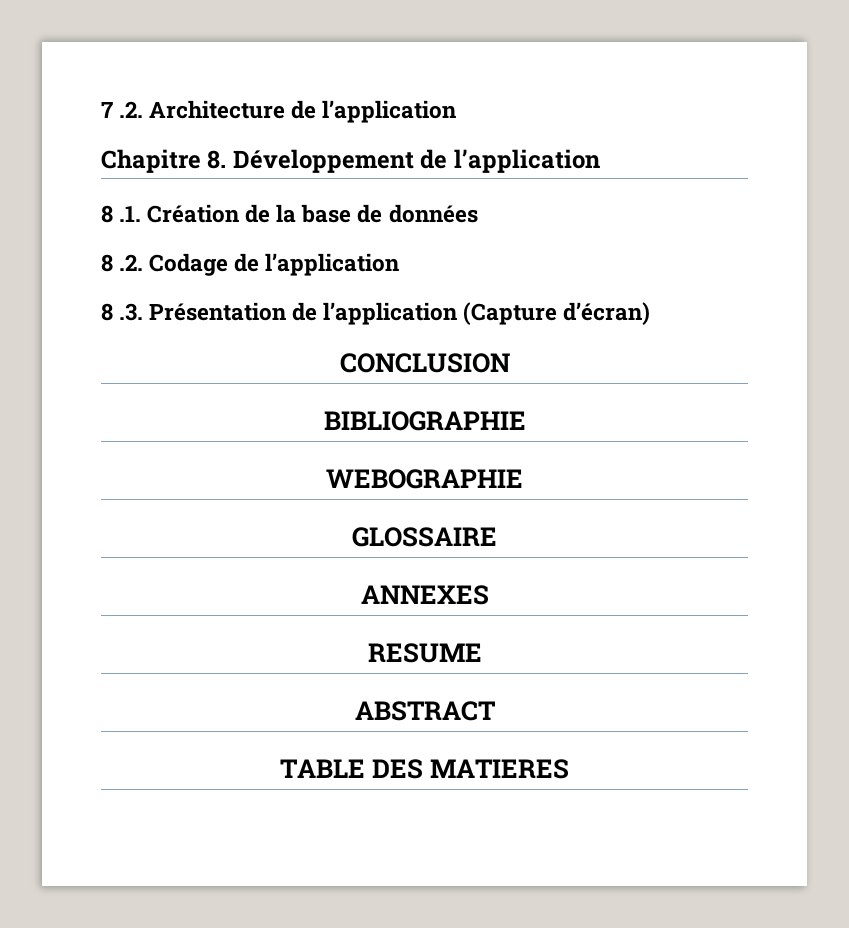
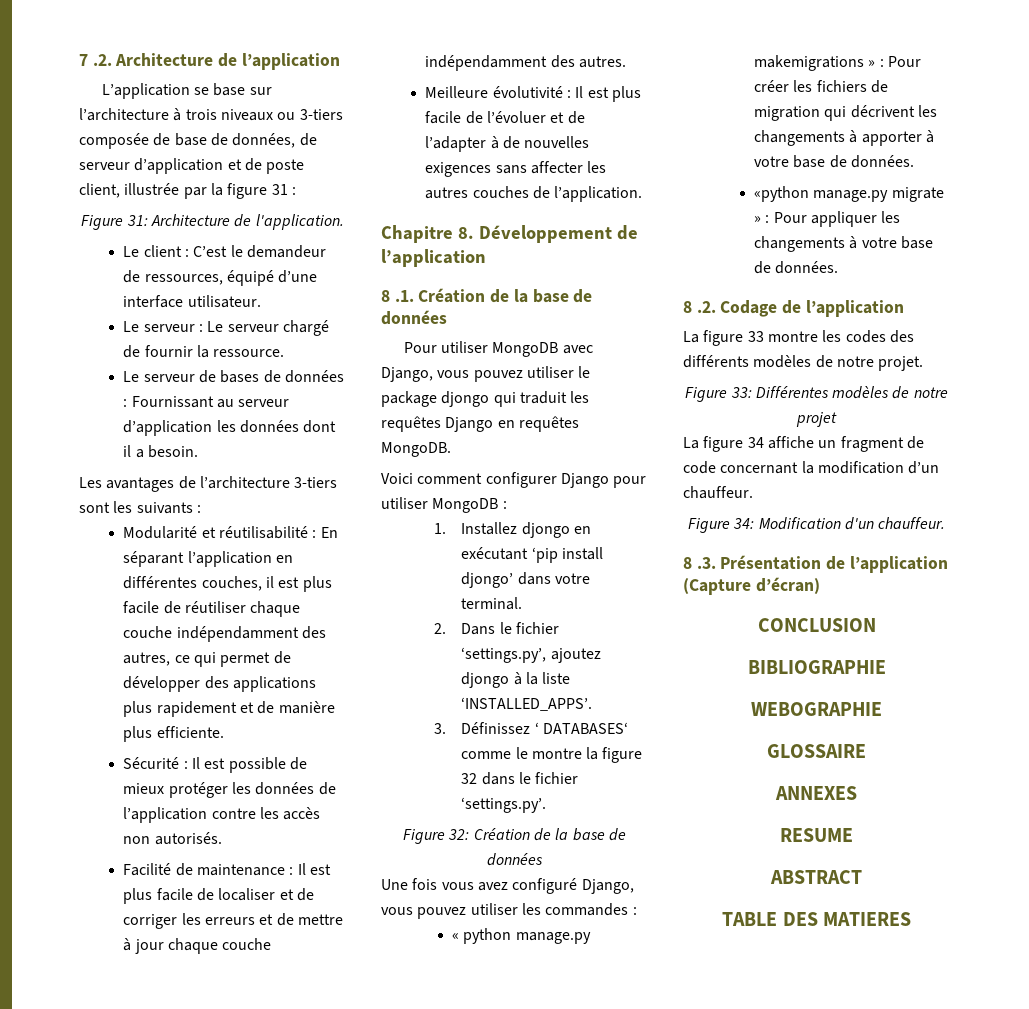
+ L’application se base sur l’architecture à trois niveaux ou 3-tiers composée de base de données, de serveur d’application et de poste client, illustrée par la figure 31 :
+ Figure 31: Architecture de l'application.
+ Le client : C’est le demandeur de ressources, équipé d’une interface utilisateur.
+ Le serveur : Le serveur chargé de fournir la ressource.
+ Le serveur de bases de données : Fournissant au serveur d’application les données dont il a besoin.
+ Les avantages de l’architecture 3-tiers sont les suivants :
+ Modularité et réutilisabilité : En séparant l’application en différentes couches, il est plus facile de réutiliser chaque couche indépendamment des autres, ce qui permet de développer des applications plus rapidement et de manière plus efficiente.
+ Sécurité : Il est possible de mieux protéger les données de l’application contre les accès non autorisés.
+ Facilité de maintenance : Il est plus facile de localiser et de corriger les erreurs et de mettre à jour chaque couche indépendamment des autres.
+ Meilleure évolutivité : Il est plus facile de l’évoluer et de l’adapter à de nouvelles exigences sans affecter les autres couches de l’application.
+ Pour utiliser MongoDB avec Django, vous pouvez utiliser le package djongo qui traduit les requêtes Django en requêtes MongoDB.
+ Voici comment configurer Django pour utiliser MongoDB :
+ 1. Installez djongo en exécutant ‘pip install djongo’ dans votre terminal.
+ 2. Dans le fichier ‘settings.py’, ajoutez djongo à la liste ‘INSTALLED_APPS’.
+ 3. Définissez ‘ DATABASES‘ comme le montre la figure 32 dans le fichier ‘settings.py’.
+ Figure 32: Création de la base de données
+ Une fois vous avez configuré Django, vous pouvez utiliser les commandes :
+ « python manage.py makemigrations » : Pour créer les fichiers de migration qui décrivent les changements à apporter à votre base de données.
+ «python manage.py migrate » : Pour appliquer les changements à votre base de données.
+ La figure 33 montre les codes des différents modèles de notre projet.
+ Figure 33: Différentes modèles de notre projet
+ La figure 34 affiche un fragment de code concernant la modification d’un chauffeur.
+ Figure 34: Modification d'un chauffeur.

